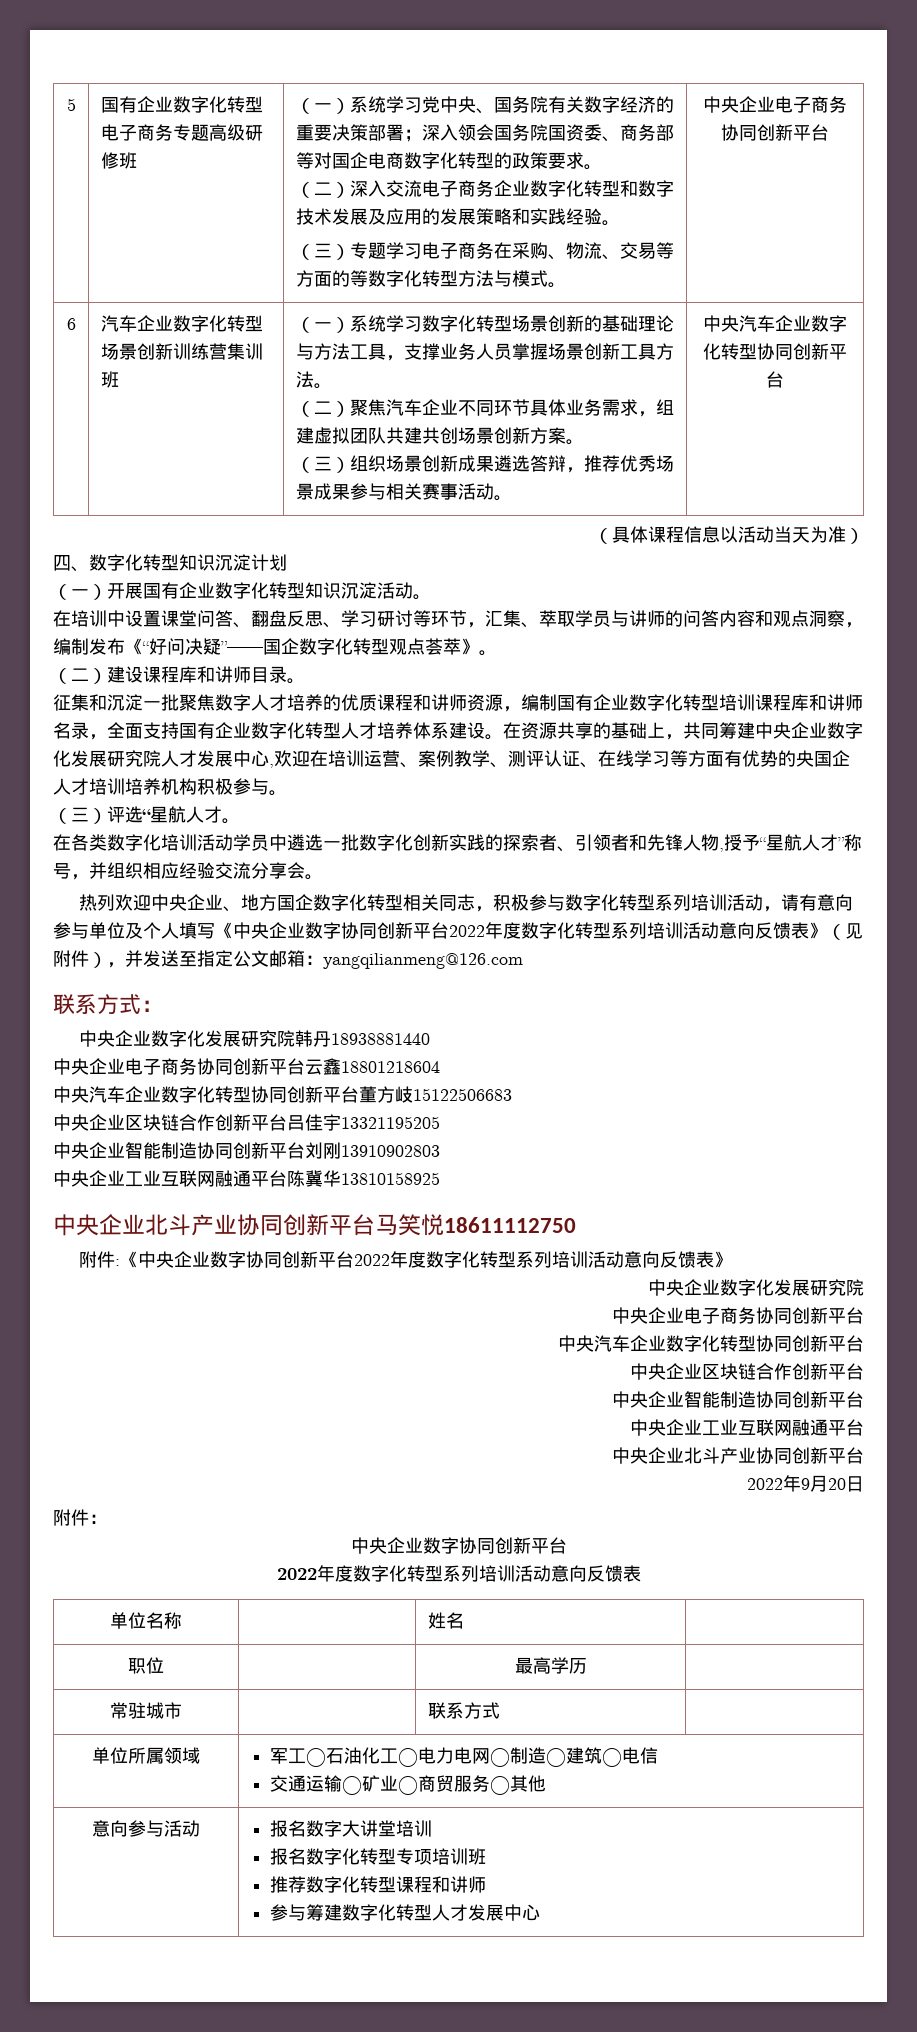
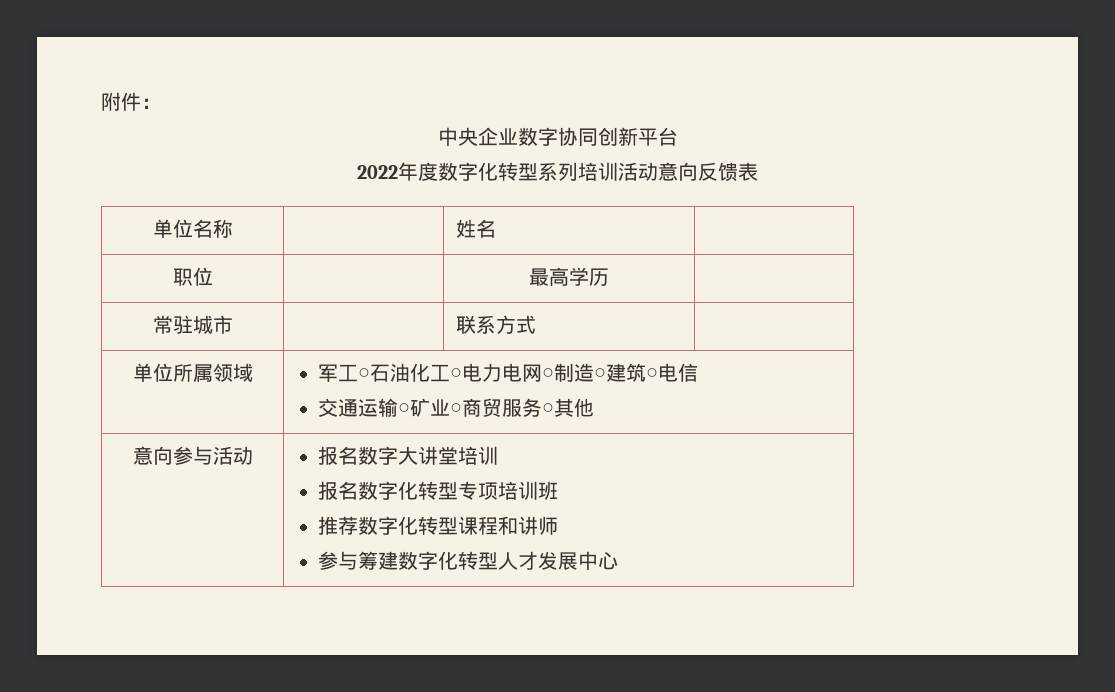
- 5 | 国有企业数字化转型电子商务专题高级研修班 | （一）系统学习党中央、国务院有关数字经济的重要决策部署；深入领会国务院国资委、商务部等对国企电商数字化转型的政策要求。
- （二）深入交流电子商务企业数字化转型和数字技术发展及应用的发展策略和实践经验。
- （三）专题学习电子商务在采购、物流、交易等方面的等数字化转型方法与模式。 | 中央企业电子商务协同创新平台
- 6 | 汽车企业数字化转型场景创新训练营集训班 | （一）系统学习数字化转型场景创新的基础理论与方法工具，支撑业务人员掌握场景创新工具方法。
- （二）聚焦汽车企业不同环节具体业务需求，组建虚拟团队共建共创场景创新方案。
- （三）组织场景创新成果遴选答辩，推荐优秀场景成果参与相关赛事活动。 | 中央汽车企业数字化转型协同创新平台
- （具体课程信息以活动当天为准）
- 四、数字化转型知识沉淀计划
- （一）开展国有企业数字化转型知识沉淀活动。
- 在培训中设置课堂问答、翻盘反思、学习研讨等环节，汇集、萃取学员与讲师的问答内容和观点洞察，编制发布《“好问决疑”——国企数字化转型观点荟萃》。
- （二）建设课程库和讲师目录。
- 征集和沉淀一批聚焦数字人才培养的优质课程和讲师资源，编制国有企业数字化转型培训课程库和讲师名录，全面支持国有企业数字化转型人才培养体系建设。在资源共享的基础上，共同筹建中央企业数字化发展研究院人才发展中心,欢迎在培训运营、案例教学、测评认证、在线学习等方面有优势的央国企人才培训培养机构积极参与。
- （三）评选“星航人才。
- 在各类数字化培训活动学员中遴选一批数字化创新实践的探索者、引领者和先锋人物,授予“星航人才”称号，并组织相应经验交流分享会。
- 热列欢迎中央企业、地方国企数字化转型相关同志，积极参与数字化转型系列培训活动，请有意向参与单位及个人填写《中央企业数字协同创新平台2022年度数字化转型系列培训活动意向反馈表》（见附件），并发送至指定公文邮箱：yangqilianmeng@126.com
- 联系方式：
- 中央企业数字化发展研究院韩丹18938881440
- 中央企业电子商务协同创新平台云鑫18801218604
- 中央汽车企业数字化转型协同创新平台董方岐15122506683
- 中央企业区块链合作创新平台吕佳宇13321195205
- 中央企业智能制造协同创新平台刘刚13910902803
- 中央企业工业互联网融通平台陈冀华13810158925
- 中央企业北斗产业协同创新平台马笑悦18611112750
- 附件:《中央企业数字协同创新平台2022年度数字化转型系列培训活动意向反馈表》
- 中央企业数字化发展研究院
- 中央企业电子商务协同创新平台
- 中央汽车企业数字化转型协同创新平台
- 中央企业区块链合作创新平台
- 中央企业智能制造协同创新平台
- 中央企业工业互联网融通平台
- 中央企业北斗产业协同创新平台
- 2022年9月20日

